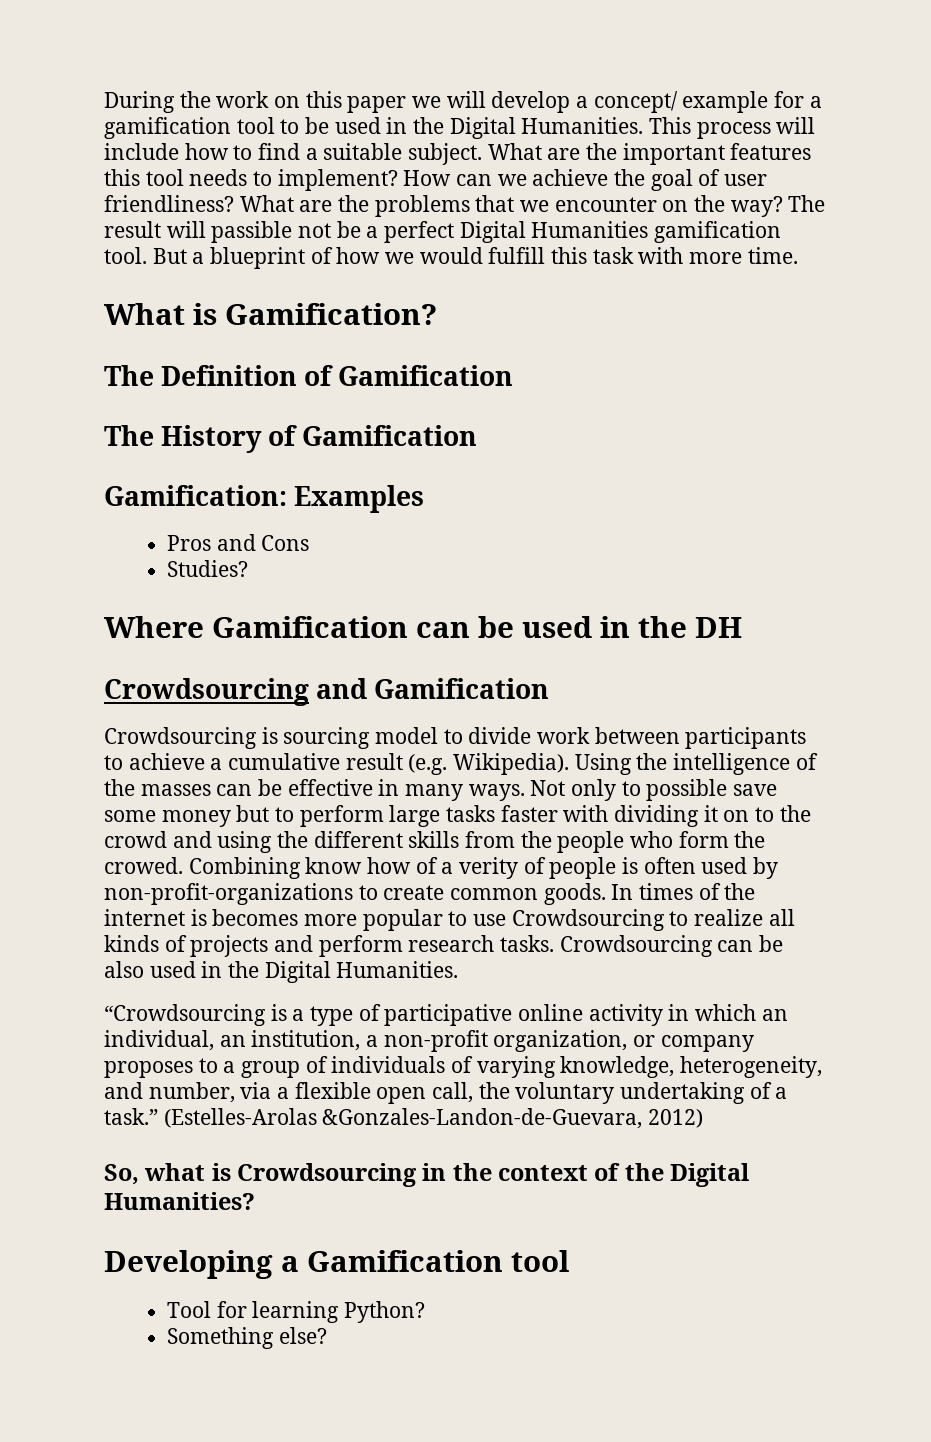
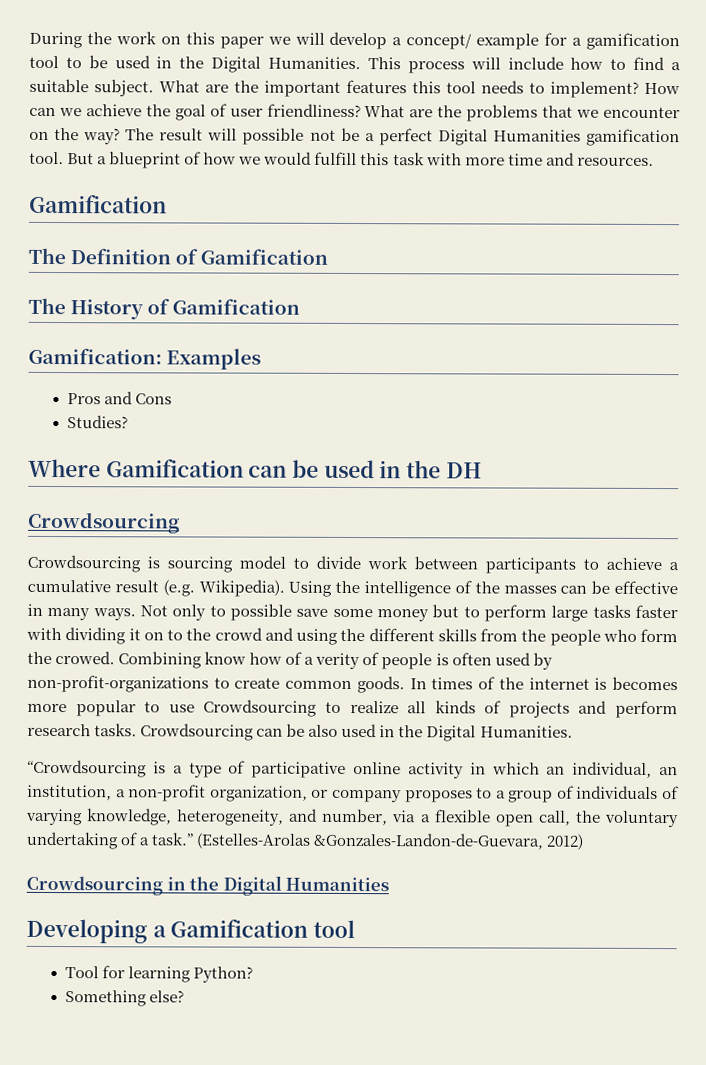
- The result will passible not be a perfect Digital Humanities gamification tool.
+ The result will possible not be a perfect Digital Humanities gamification tool.
- But a blueprint of how we would fulfill this task with more time.
- What is Gamification?
+ But a blueprint of how we would fulfill this task with more time and resources.
+ Gamification
  Where Gamification can be used in the DH
- Crowdsourcing and Gamification
+ Crowdsourcing
- So, what is Crowdsourcing in the context of the Digital Humanities?
+ Crowdsourcing in the Digital Humanities

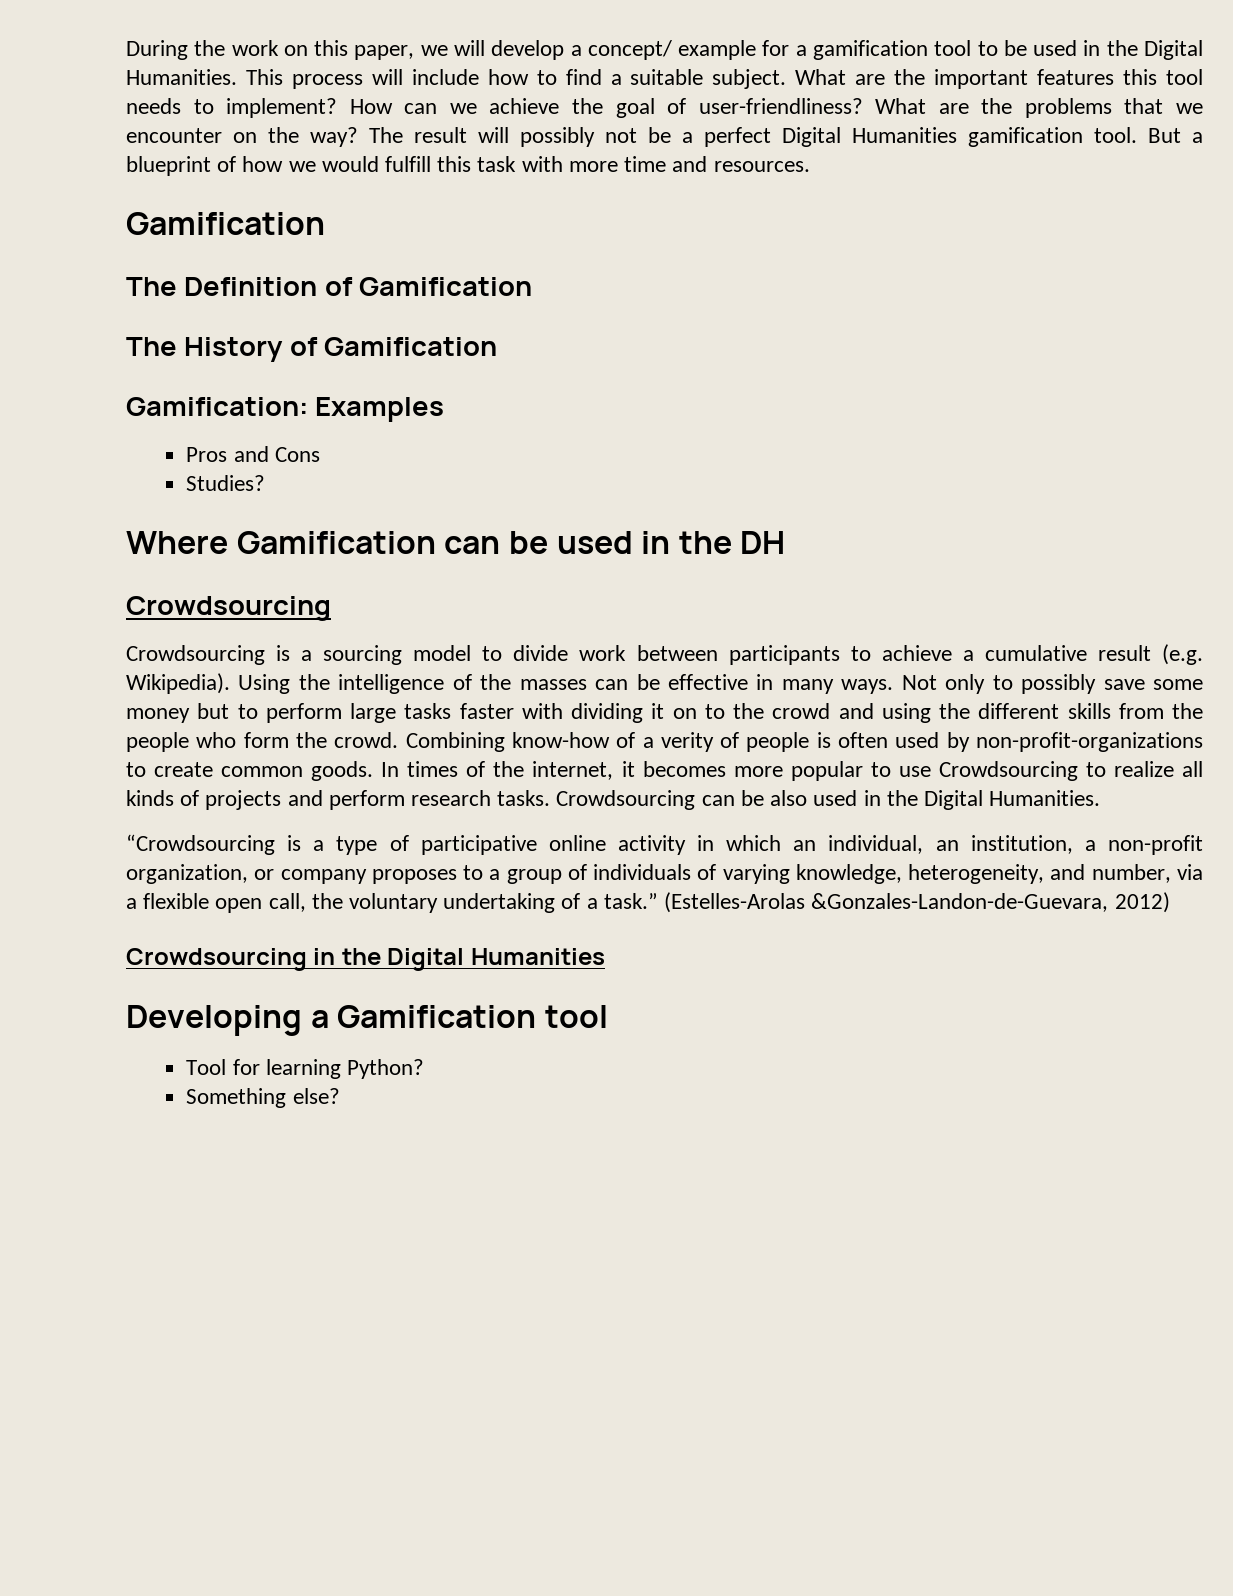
- During the work on this paper we will develop a concept/ example for a gamification tool to be used in the Digital Humanities.
+ During the work on this paper, we will develop a concept/ example for a gamification tool to be used in the Digital Humanities.
- How can we achieve the goal of user friendliness?
+ How can we achieve the goal of user-friendliness?
- The result will possible not be a perfect Digital Humanities gamification tool.
+ The result will possibly not be a perfect Digital Humanities gamification tool.
- Crowdsourcing is sourcing model to divide work between participants to achieve a cumulative result (e.g. Wikipedia).
+ Crowdsourcing is a sourcing model to divide work between participants to achieve a cumulative result (e.g. Wikipedia).
- Not only to possible save some money but to perform large tasks faster with dividing it on to the crowd and using the different skills from the people who form the crowed. Combining know how of a verity of people is often used by non-profit-organizations to create common goods.
+ Not only to possibly save some money but to perform large tasks faster with dividing it on to the crowd and using the different skills from the people who form the crowd. Combining know-how of a verity of people is often used by non-profit-organizations to create common goods.
- In times of the internet is becomes more popular to use Crowdsourcing to realize all kinds of projects and perform research tasks.
+ In times of the internet, it becomes more popular to use Crowdsourcing to realize all kinds of projects and perform research tasks.

